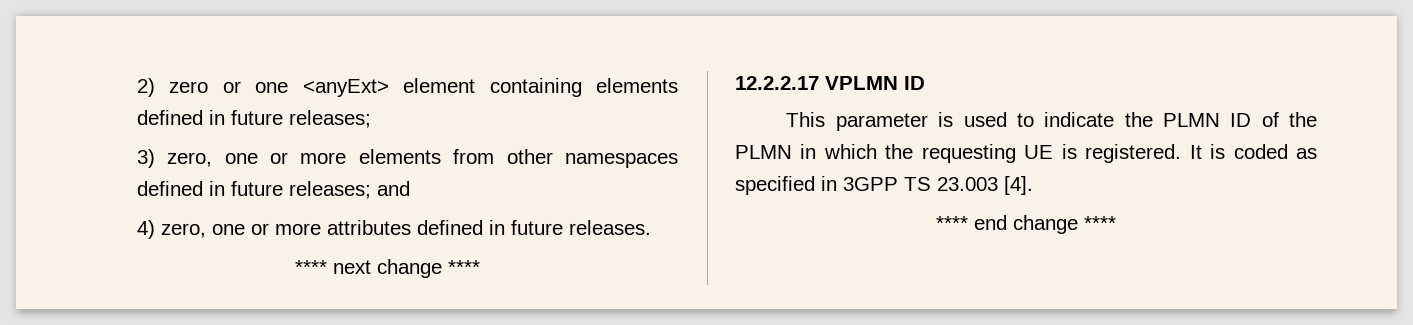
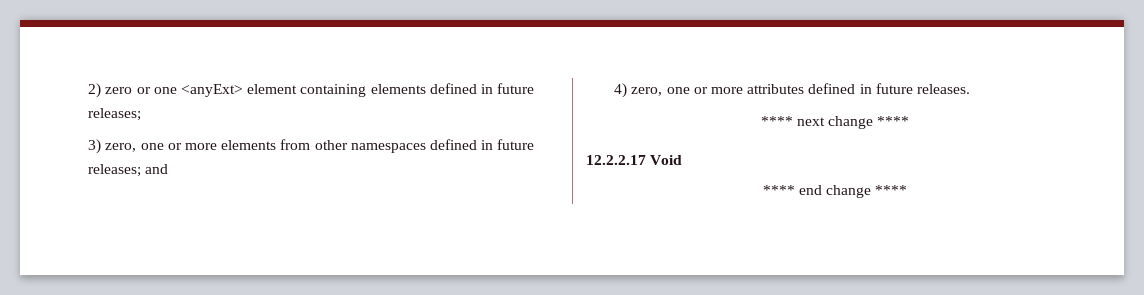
- 12.2.2.17 VPLMN ID
- This parameter is used to indicate the PLMN ID of the PLMN in which the requesting UE is registered. It is coded as specified in 3GPP TS 23.003 [4].
+ 12.2.2.17 Void

